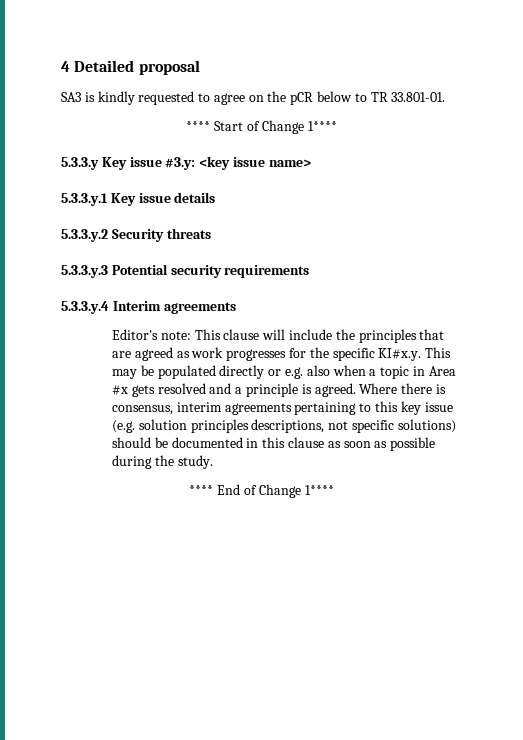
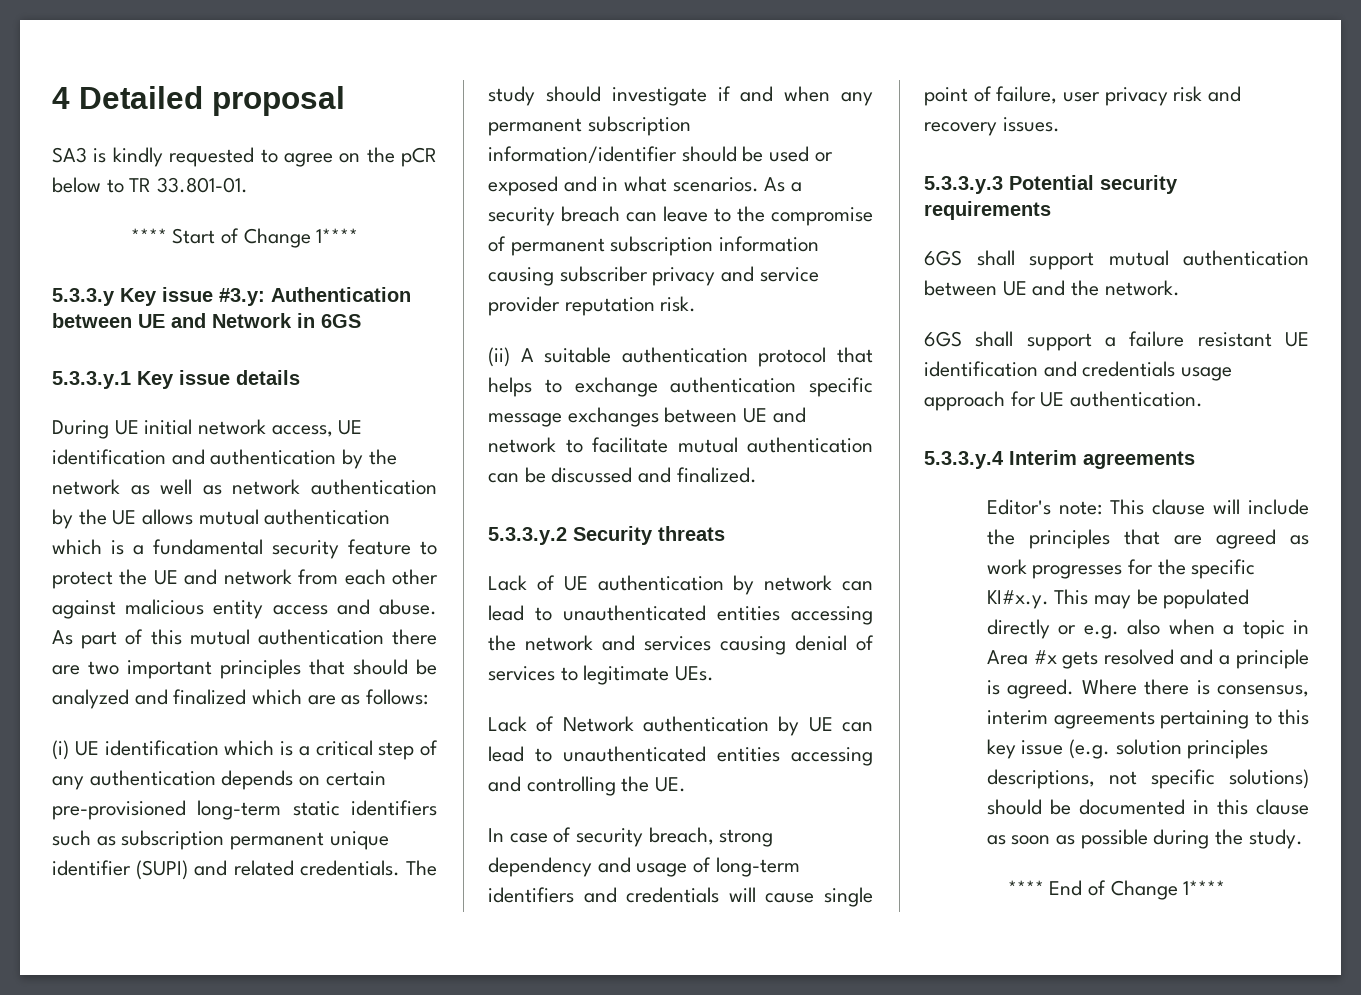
- 5.3.3.y Key issue #3.y: <key issue name>
+ 5.3.3.y Key issue #3.y: Authentication between UE and Network in 6GS
  5.3.3.y.1 Key issue details
+ During UE initial network access, UE identification and authentication by the network as well as network authentication by the UE allows mutual authentication which is a fundamental security feature to protect the UE and network from each other against malicious entity access and abuse. As part of this mutual authentication there are two important principles that should be analyzed and finalized which are as follows:
+ (i) UE identification which is a critical step of any authentication depends on certain pre-provisioned long-term static identifiers such as subscription permanent unique identifier (SUPI) and related credentials. The study should investigate if and when any permanent subscription information/identifier should be used or exposed and in what scenarios. As a security breach can leave to the compromise of permanent subscription information causing subscriber privacy and service provider reputation risk.
+ (ii) A suitable authentication protocol that helps to exchange authentication specific message exchanges between UE and network to facilitate mutual authentication can be discussed and finalized.
  5.3.3.y.2 Security threats
+ Lack of UE authentication by network can lead to unauthenticated entities accessing the network and services causing denial of services to legitimate UEs.
+ Lack of Network authentication by UE can lead to unauthenticated entities accessing and controlling the UE.
+ In case of security breach, strong dependency and usage of long-term identifiers and credentials will cause single point of failure, user privacy risk and recovery issues.
  5.3.3.y.3 Potential security requirements
+ 6GS shall support mutual authentication between UE and the network.
+ 6GS shall support a failure resistant UE identification and credentials usage approach for UE authentication.

